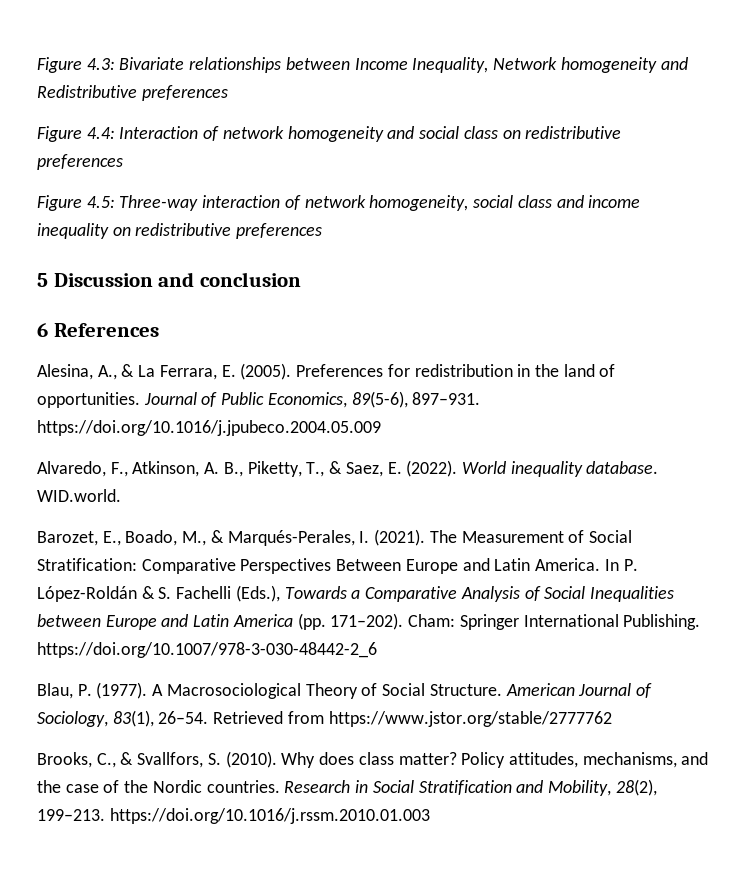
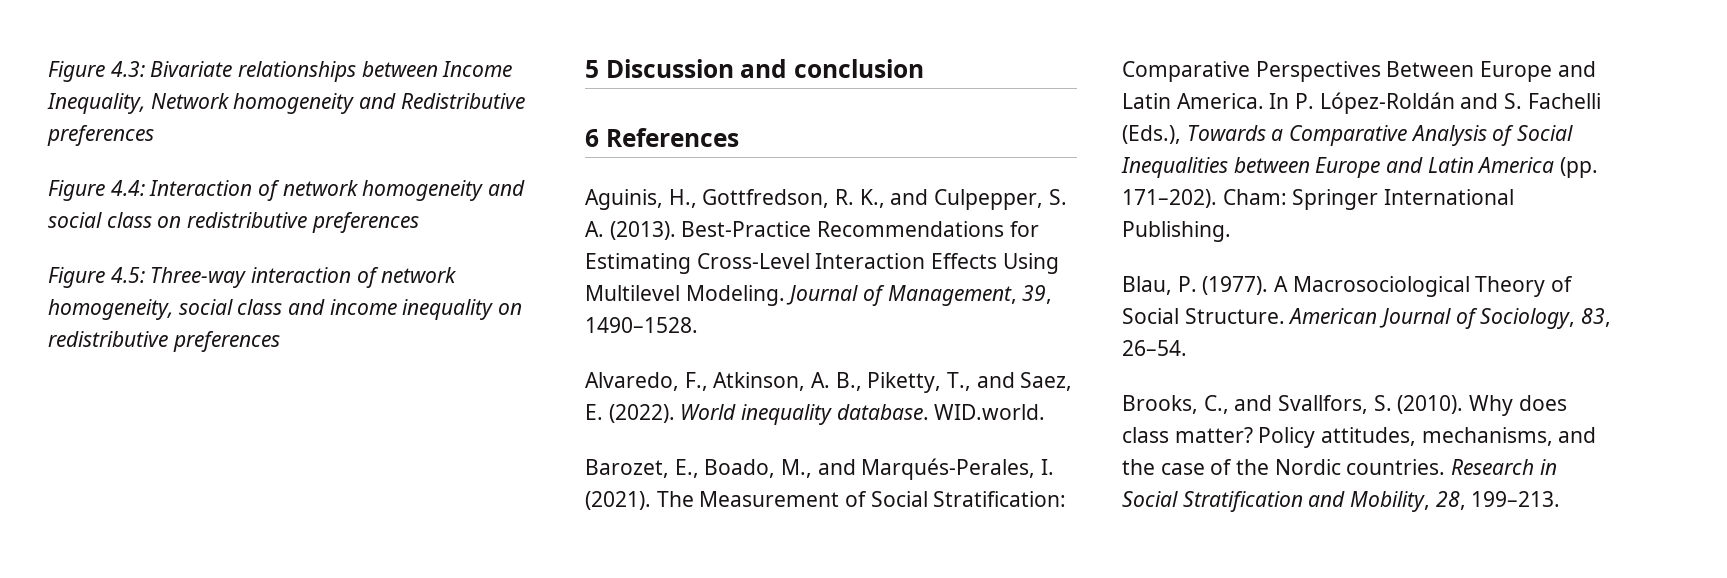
- Alesina, A., & La Ferrara, E. (2005). Preferences for redistribution in the land of opportunities. Journal of Public Economics, 89(5-6), 897–931. https://doi.org/10.1016/j.jpubeco.2004.05.009
+ Aguinis, H., Gottfredson, R. K., and Culpepper, S. A. (2013). Best-Practice Recommendations for Estimating Cross-Level Interaction Effects Using Multilevel Modeling. Journal of Management, 39, 1490–1528.
- Alvaredo, F., Atkinson, A. B., Piketty, T., & Saez, E. (2022).
+ Alvaredo, F., Atkinson, A. B., Piketty, T., and Saez, E. (2022).
- Barozet, E., Boado, M., & Marqués-Perales, I. (2021).
+ Barozet, E., Boado, M., and Marqués-Perales, I. (2021).
- In P. López-Roldán & S. Fachelli (Eds.), Towards a Comparative Analysis of Social Inequalities between Europe and Latin America (pp. 171–202).
+ In P. López-Roldán and S. Fachelli (Eds.), Towards a Comparative Analysis of Social Inequalities between Europe and Latin America (pp. 171–202).
- Cham: Springer International Publishing. https://doi.org/10.1007/978-3-030-48442-2_6
+ Cham: Springer International Publishing.
- American Journal of Sociology, 83(1), 26–54. Retrieved from https://www.jstor.org/stable/2777762
+ American Journal of Sociology, 83, 26–54.
- Brooks, C., & Svallfors, S. (2010).
+ Brooks, C., and Svallfors, S. (2010).
- Research in Social Stratification and Mobility, 28(2), 199–213. https://doi.org/10.1016/j.rssm.2010.01.003
+ Research in Social Stratification and Mobility, 28, 199–213.

